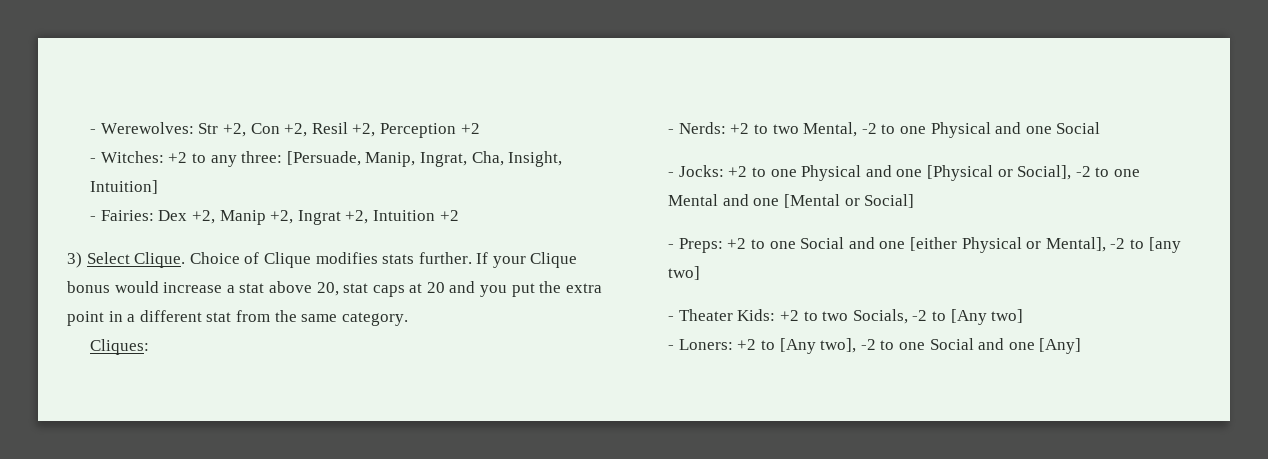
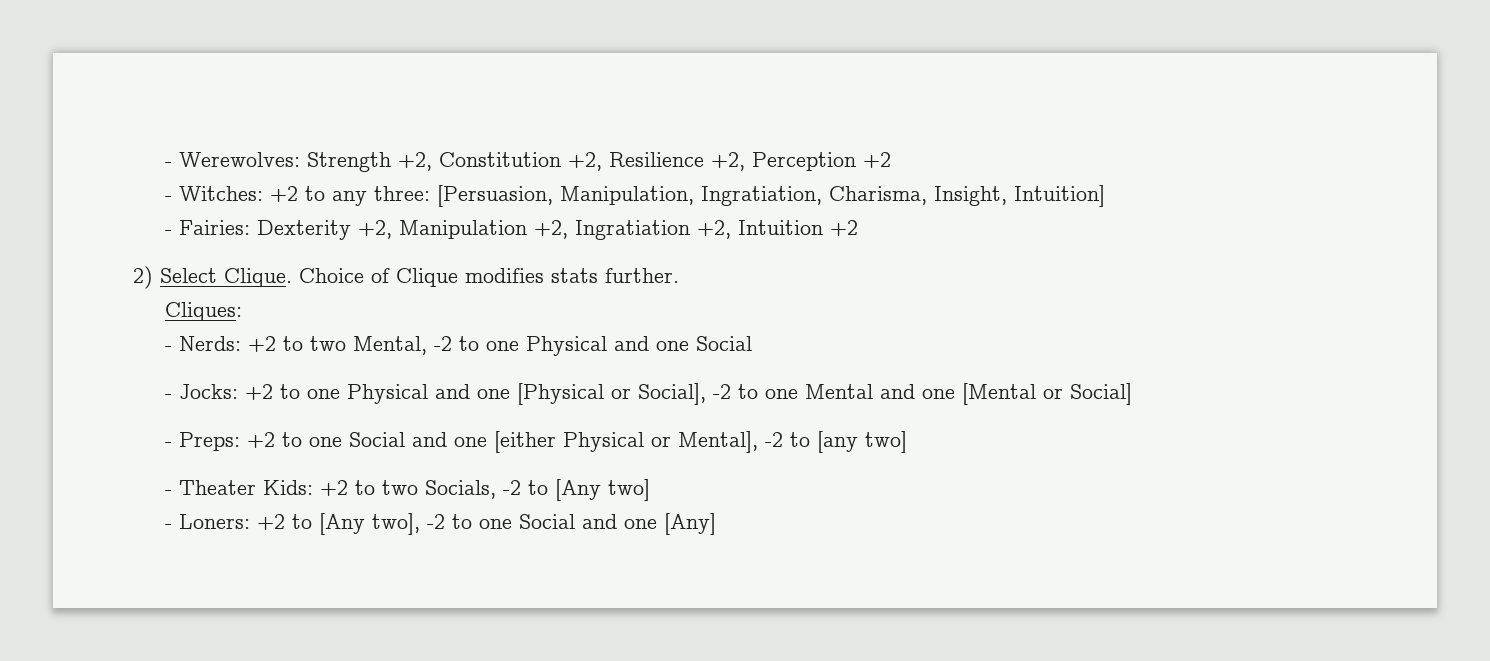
- - Werewolves: Str +2, Con +2, Resil +2, Perception +2
+ - Werewolves: Strength +2, Constitution +2, Resilience +2, Perception +2
- - Witches: +2 to any three: [Persuade, Manip, Ingrat, Cha, Insight, Intuition]
+ - Witches: +2 to any three: [Persuasion, Manipulation, Ingratiation, Charisma, Insight, Intuition]
- - Fairies: Dex +2, Manip +2, Ingrat +2, Intuition +2
+ - Fairies: Dexterity +2, Manipulation +2, Ingratiation +2, Intuition +2
- 3) Select Clique.
+ 2) Select Clique.
- If your Clique bonus would increase a stat above 20, stat caps at 20 and you put the extra point in a different stat from the same category.

